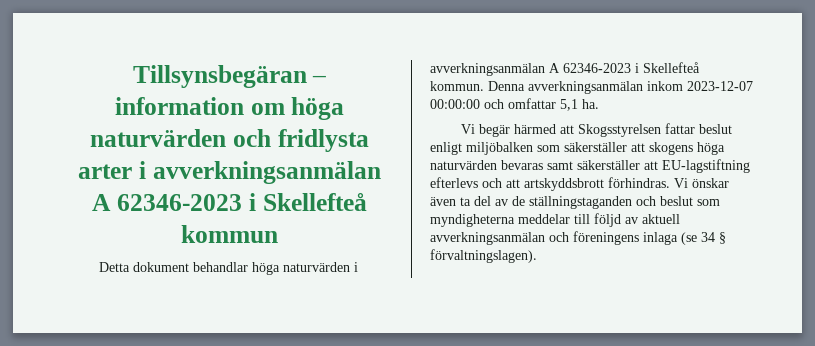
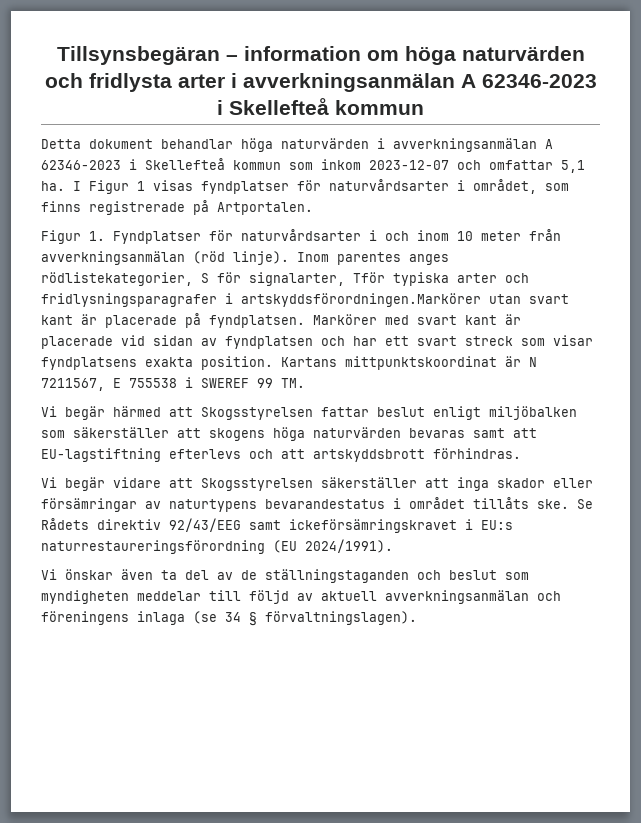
- Detta dokument behandlar höga naturvärden i avverkningsanmälan A 62346-2023 i Skellefteå kommun. Denna avverkningsanmälan inkom 2023-12-07 00:00:00 och omfattar 5,1 ha.
+ Detta dokument behandlar höga naturvärden i avverkningsanmälan A 62346-2023 i Skellefteå kommun som inkom 2023-12-07 och omfattar 5,1 ha. I Figur 1 visas fyndplatser för naturvårdsarter i området, som finns registrerade på Artportalen.
+ Figur 1. Fyndplatser för naturvårdsarter i och inom 10 meter från avverkningsanmälan (röd linje). Inom parentes anges rödlistekategorier, S för signalarter, Tför typiska arter och fridlysningsparagrafer i artskyddsförordningen.Markörer utan svart kant är placerade på fyndplatsen. Markörer med svart kant är placerade vid sidan av fyndplatsen och har ett svart streck som visar fyndplatsens exakta position. Kartans mittpunktskoordinat är N 7211567, E 755538 i SWEREF 99 TM.
- Vi begär härmed att Skogsstyrelsen fattar beslut enligt miljöbalken som säkerställer att skogens höga naturvärden bevaras samt säkerställer att EU-lagstiftning efterlevs och att artskyddsbrott förhindras. Vi önskar även ta del av de ställningstaganden och beslut som myndigheterna meddelar till följd av aktuell avverkningsanmälan och föreningens inlaga (se 34 § förvaltningslagen).
+ Vi begär härmed att Skogsstyrelsen fattar beslut enligt miljöbalken som säkerställer att skogens höga naturvärden bevaras samt att EU-lagstiftning efterlevs och att artskyddsbrott förhindras.
+ Vi begär vidare att Skogsstyrelsen säkerställer att inga skador eller försämringar av naturtypens bevarandestatus i området tillåts ske. Se Rådets direktiv 92/43/EEG samt ickeförsämringskravet i EU:s naturrestaureringsförordning (EU 2024/1991).
+ Vi önskar även ta del av de ställningstaganden och beslut som myndigheten meddelar till följd av aktuell avverkningsanmälan och föreningens inlaga (se 34 § förvaltningslagen).

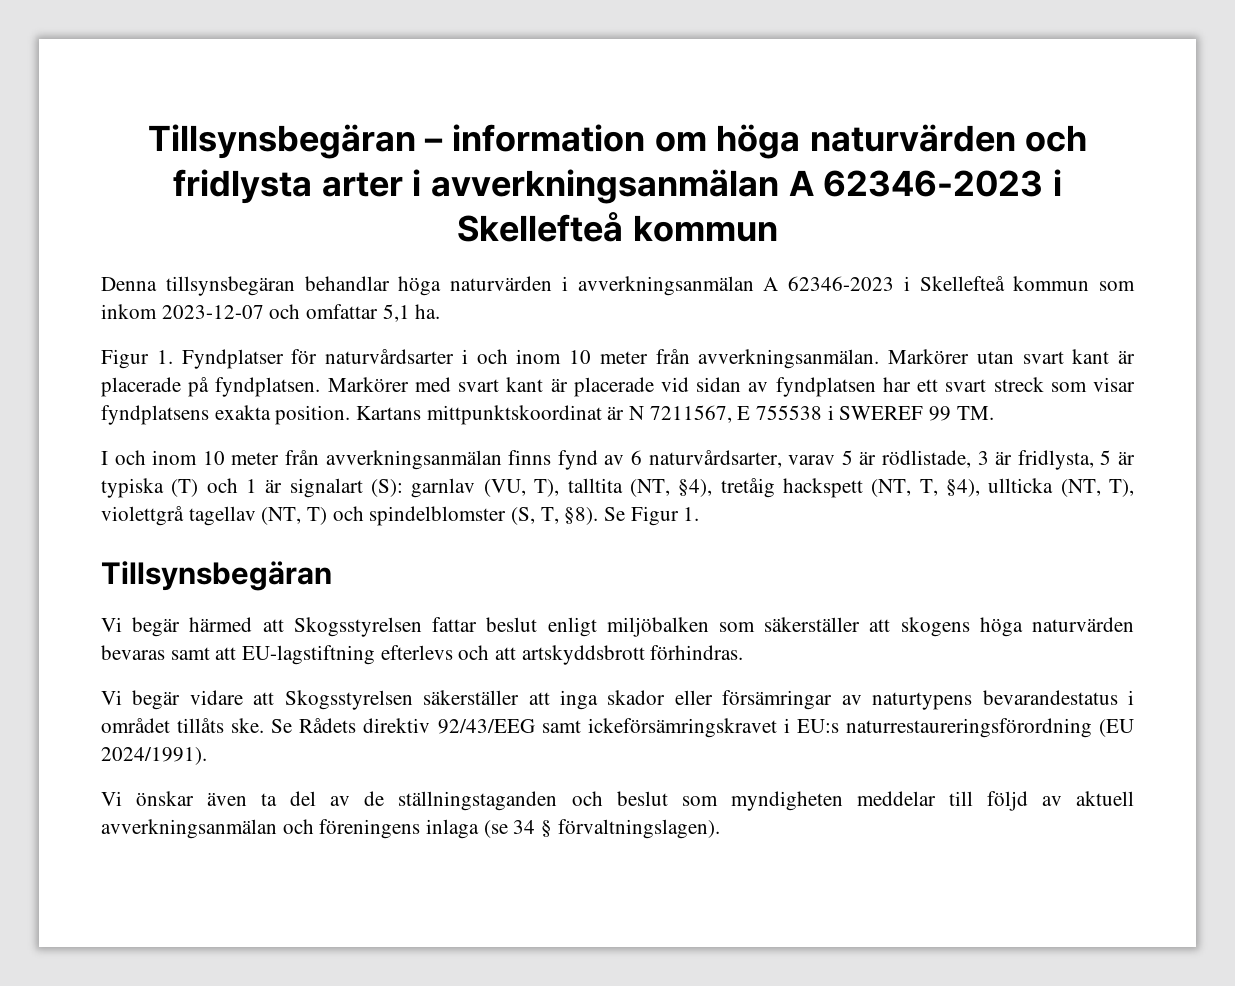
- Detta dokument behandlar höga naturvärden i avverkningsanmälan A 62346-2023 i Skellefteå kommun som inkom 2023-12-07 och omfattar 5,1 ha. I Figur 1 visas fyndplatser för naturvårdsarter i området, som finns registrerade på Artportalen.
+ Denna tillsynsbegäran behandlar höga naturvärden i avverkningsanmälan A 62346-2023 i Skellefteå kommun som inkom 2023-12-07 och omfattar 5,1 ha.
- Figur 1. Fyndplatser för naturvårdsarter i och inom 10 meter från avverkningsanmälan (röd linje). Inom parentes anges rödlistekategorier, S för signalarter, Tför typiska arter och fridlysningsparagrafer i artskyddsförordningen.Markörer utan svart kant är placerade på fyndplatsen.
+ Figur 1. Fyndplatser för naturvårdsarter i och inom 10 meter från avverkningsanmälan. Markörer utan svart kant är placerade på fyndplatsen.
- Markörer med svart kant är placerade vid sidan av fyndplatsen och har ett svart streck som visar fyndplatsens exakta position.
+ Markörer med svart kant är placerade vid sidan av fyndplatsen har ett svart streck som visar fyndplatsens exakta position.
+ I och inom 10 meter från avverkningsanmälan finns fynd av 6 naturvårdsarter, varav 5 är rödlistade, 3 är fridlysta, 5 är typiska (T) och 1 är signalart (S): garnlav (VU, T), talltita (NT, §4), tretåig hackspett (NT, T, §4), ullticka (NT, T), violettgrå tagellav (NT, T) och spindelblomster (S, T, §8). Se Figur 1.
+ Tillsynsbegäran

